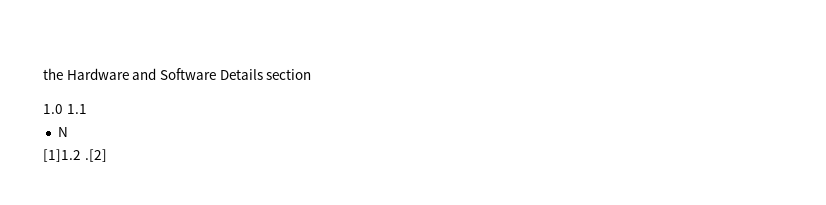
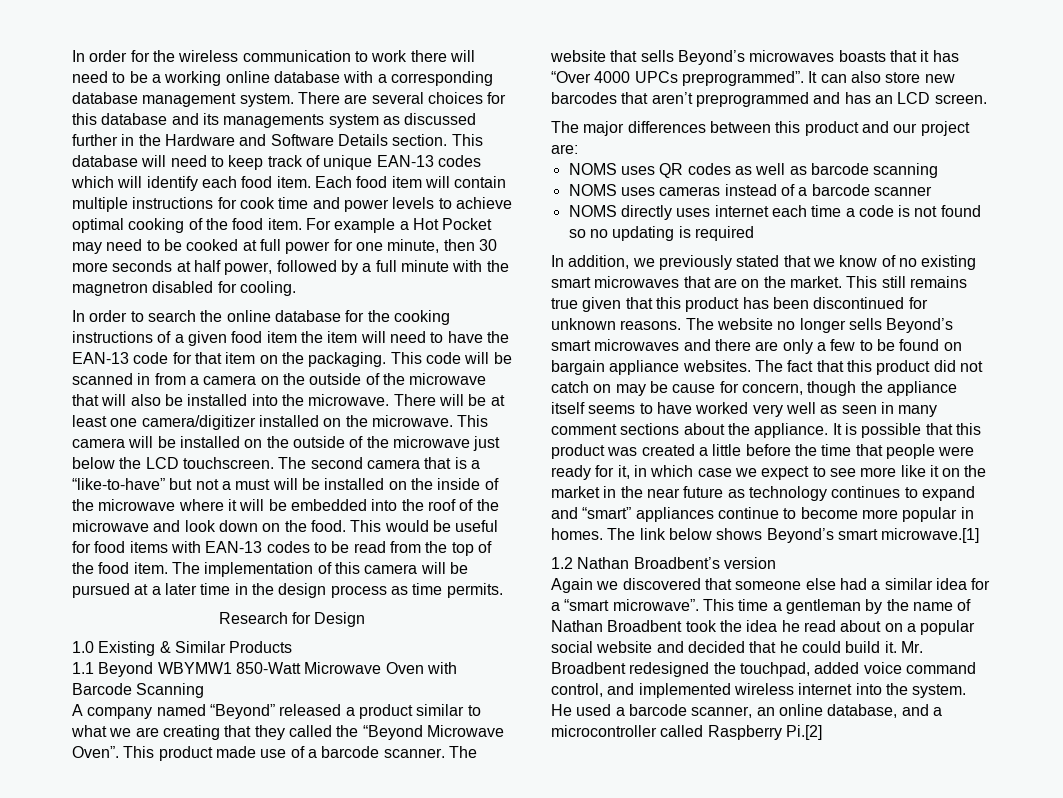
- the Hardware and Software Details section
- 1.0 1.1
- N
- [1]1.2 .[2]
+ In order for the wireless communication to work there will need to be a working online database with a corresponding database management system. There are several choices for this database and its managements system as discussed further in the Hardware and Software Details section. This database will need to keep track of unique EAN-13 codes which will identify each food item. Each food item will contain multiple instructions for cook time and power levels to achieve optimal cooking of the food item. For example a Hot Pocket may need to be cooked at full power for one minute, then 30 more seconds at half power, followed by a full minute with the magnetron disabled for cooling.
+ In order to search the online database for the cooking instructions of a given food item the item will need to have the EAN-13 code for that item on the packaging. This code will be scanned in from a camera on the outside of the microwave that will also be installed into the microwave. There will be at least one camera/digitizer installed on the microwave. This camera will be installed on the outside of the microwave just below the LCD touchscreen. The second camera that is a “like-to-have” but not a must will be installed on the inside of the microwave where it will be embedded into the roof of the microwave and look down on the food. This would be useful for food items with EAN-13 codes to be read from the top of the food item. The implementation of this camera will be pursued at a later time in the design process as time permits.
+ Research for Design
+ 1.0 Existing & Similar Products
+ 1.1 Beyond WBYMW1 850-Watt Microwave Oven with Barcode Scanning
+ A company named “Beyond” released a product similar to what we are creating that they called the “Beyond Microwave Oven”. This product made use of a barcode scanner. The website that sells Beyond’s microwaves boasts that it has “Over 4000 UPCs preprogrammed”. It can also store new barcodes that aren’t preprogrammed and has an LCD screen.
+ The major differences between this product and our project are:
+ NOMS uses QR codes as well as barcode scanning
+ NOMS uses cameras instead of a barcode scanner
+ NOMS directly uses internet each time a code is not found so no updating is required
+ In addition, we previously stated that we know of no existing smart microwaves that are on the market. This still remains true given that this product has been discontinued for unknown reasons. The website no longer sells Beyond’s smart microwaves and there are only a few to be found on bargain appliance websites. The fact that this product did not catch on may be cause for concern, though the appliance itself seems to have worked very well as seen in many comment sections about the appliance. It is possible that this product was created a little before the time that people were ready for it, in which case we expect to see more like it on the market in the near future as technology continues to expand and “smart” appliances continue to become more popular in homes. The link below shows Beyond’s smart microwave.[1]
+ 1.2 Nathan Broadbent’s version
+ Again we discovered that someone else had a similar idea for a “smart microwave”. This time a gentleman by the name of Nathan Broadbent took the idea he read about on a popular social website and decided that he could build it. Mr. Broadbent redesigned the touchpad, added voice command control, and implemented wireless internet into the system. He used a barcode scanner, an online database, and a microcontroller called Raspberry Pi.[2]

